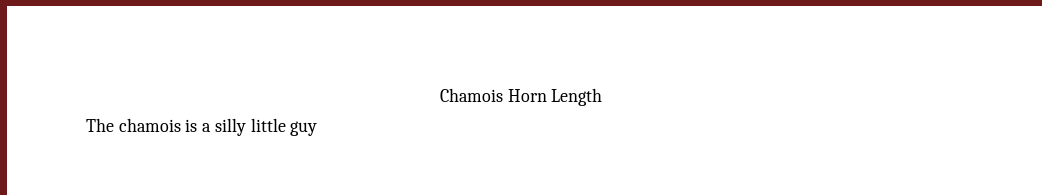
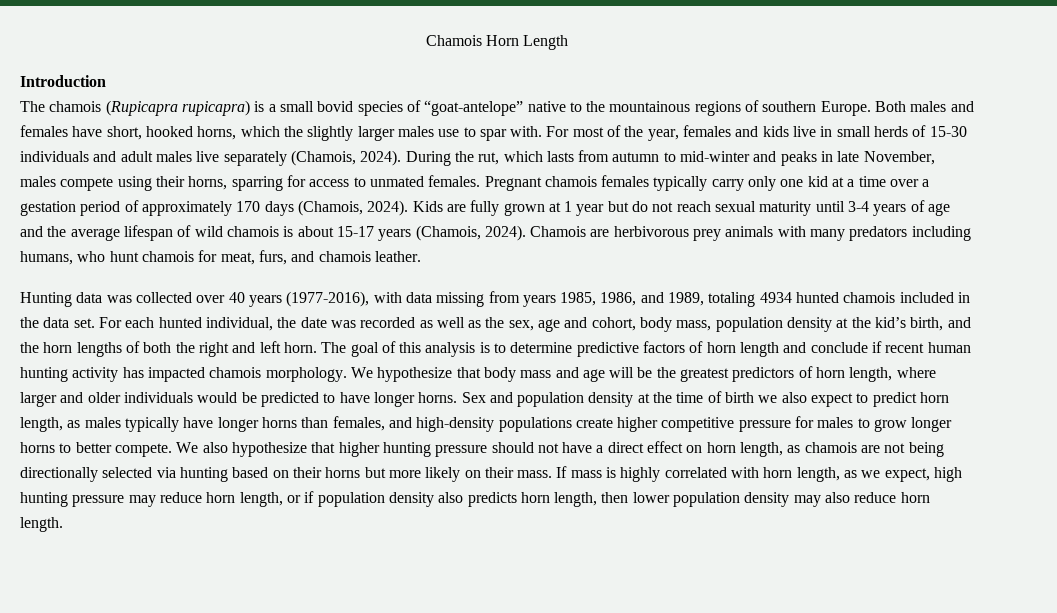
+ Introduction
- The chamois is a silly little guy
+ The chamois (Rupicapra rupicapra) is a small bovid species of “goat-antelope” native to the mountainous regions of southern Europe. Both males and females have short, hooked horns, which the slightly larger males use to spar with. For most of the year, females and kids live in small herds of 15-30 individuals and adult males live separately (Chamois, 2024). During the rut, which lasts from autumn to mid-winter and peaks in late November, males compete using their horns, sparring for access to unmated females. Pregnant chamois females typically carry only one kid at a time over a gestation period of approximately 170 days (Chamois, 2024). Kids are fully grown at 1 year but do not reach sexual maturity until 3-4 years of age and the average lifespan of wild chamois is about 15-17 years (Chamois, 2024). Chamois are herbivorous prey animals with many predators including humans, who hunt chamois for meat, furs, and chamois leather.
+ Hunting data was collected over 40 years (1977-2016), with data missing from years 1985, 1986, and 1989, totaling 4934 hunted chamois included in the data set. For each hunted individual, the date was recorded as well as the sex, age and cohort, body mass, population density at the kid’s birth, and the horn lengths of both the right and left horn. The goal of this analysis is to determine predictive factors of horn length and conclude if recent human hunting activity has impacted chamois morphology. We hypothesize that body mass and age will be the greatest predictors of horn length, where larger and older individuals would be predicted to have longer horns. Sex and population density at the time of birth we also expect to predict horn length, as males typically have longer horns than females, and high-density populations create higher competitive pressure for males to grow longer horns to better compete. We also hypothesize that higher hunting pressure should not have a direct effect on horn length, as chamois are not being directionally selected via hunting based on their horns but more likely on their mass. If mass is highly correlated with horn length, as we expect, high hunting pressure may reduce horn length, or if population density also predicts horn length, then lower population density may also reduce horn length.

